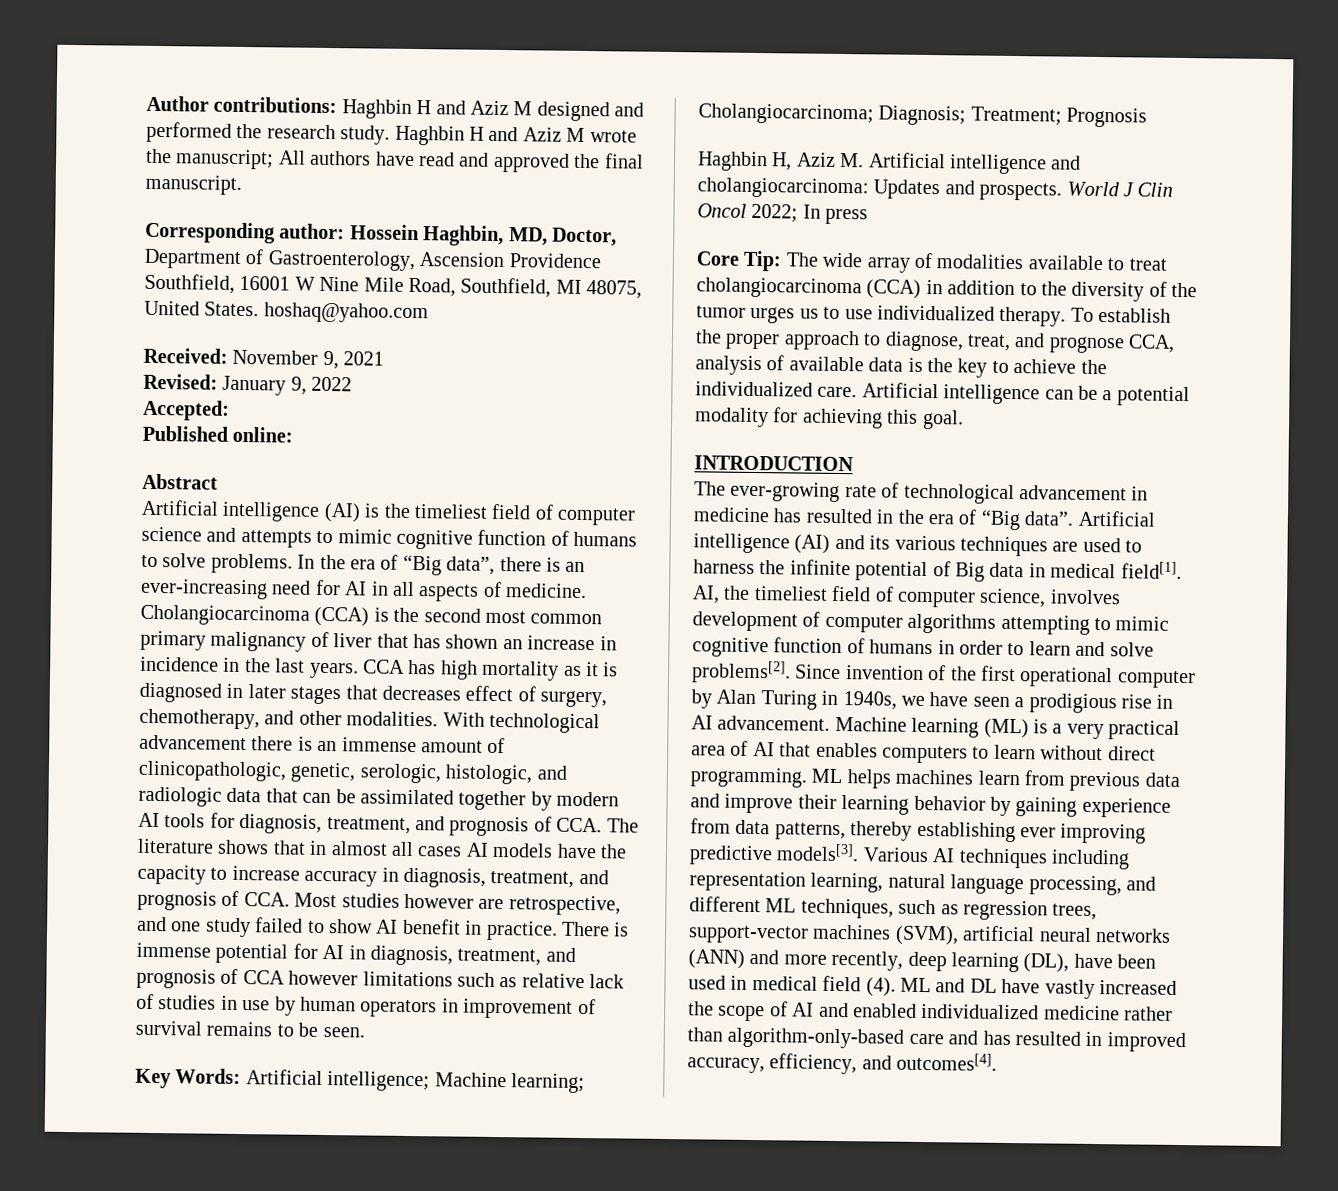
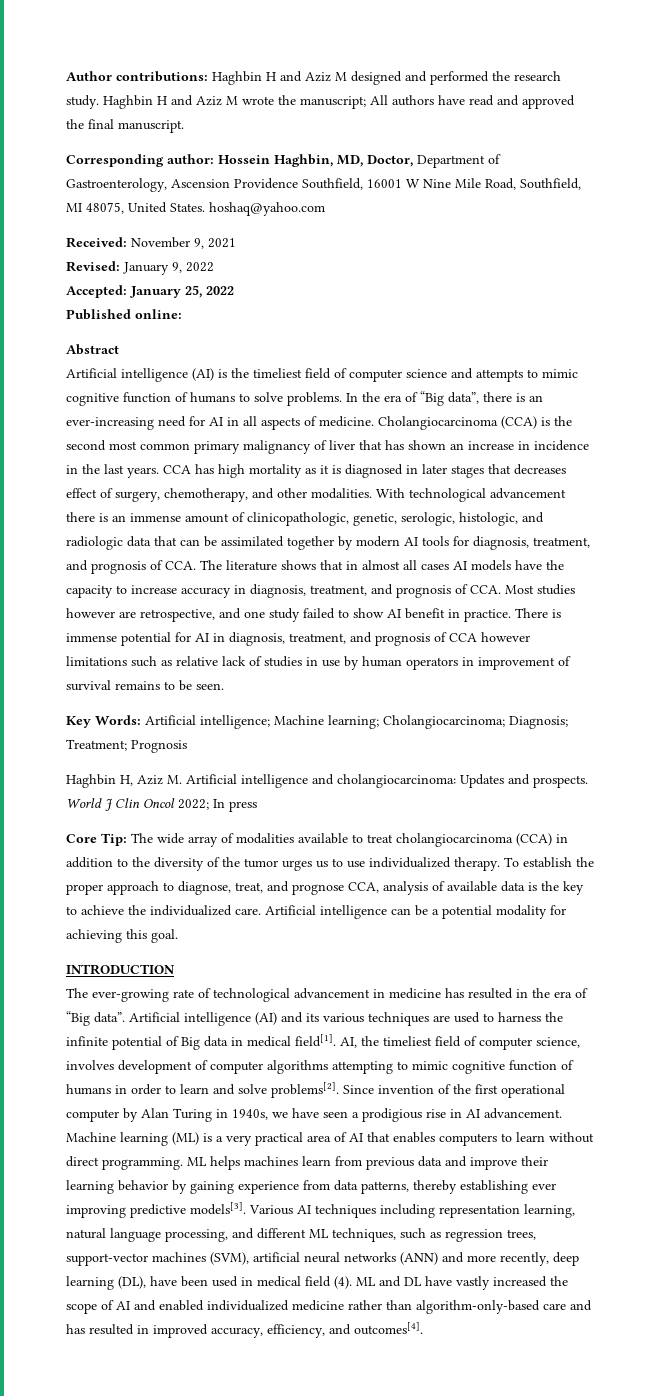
- Accepted:
+ Accepted: January 25, 2022

